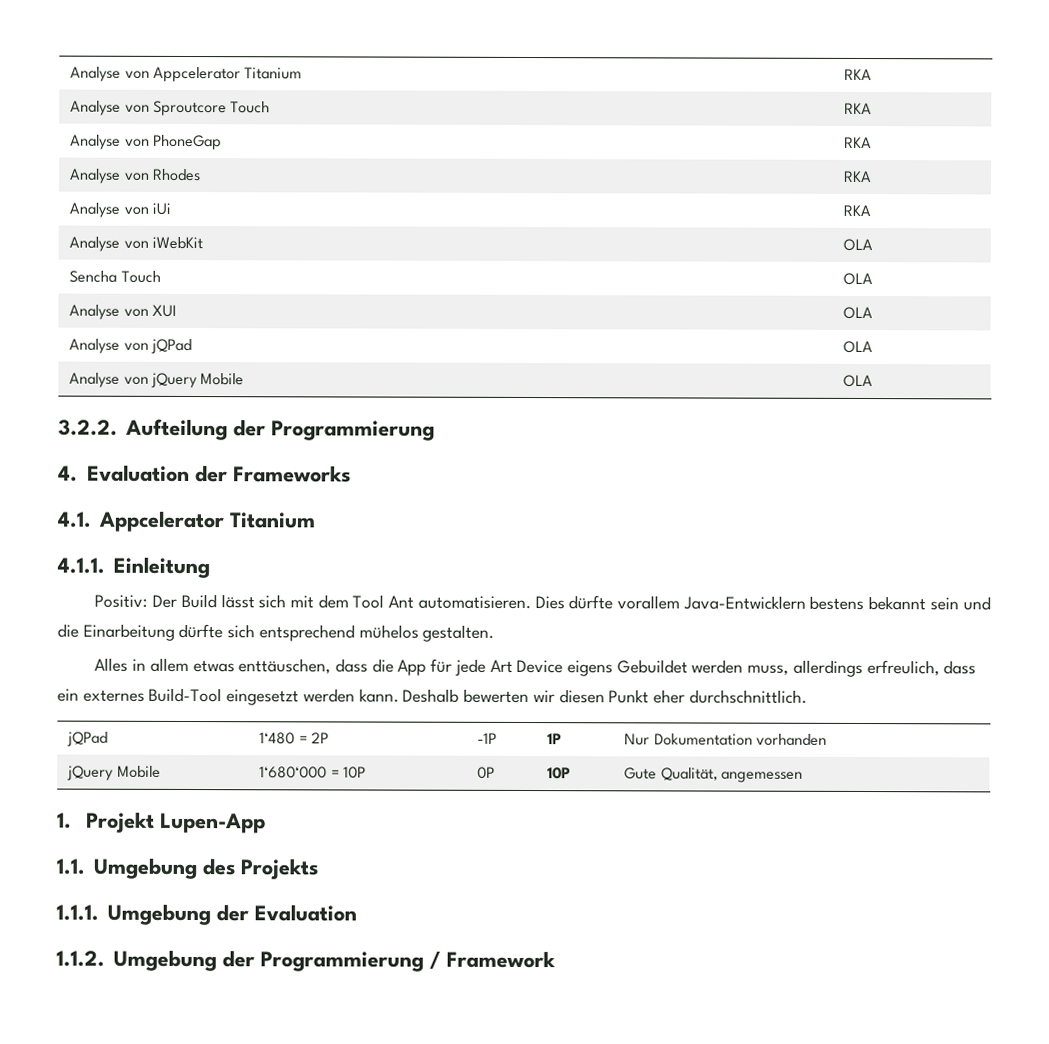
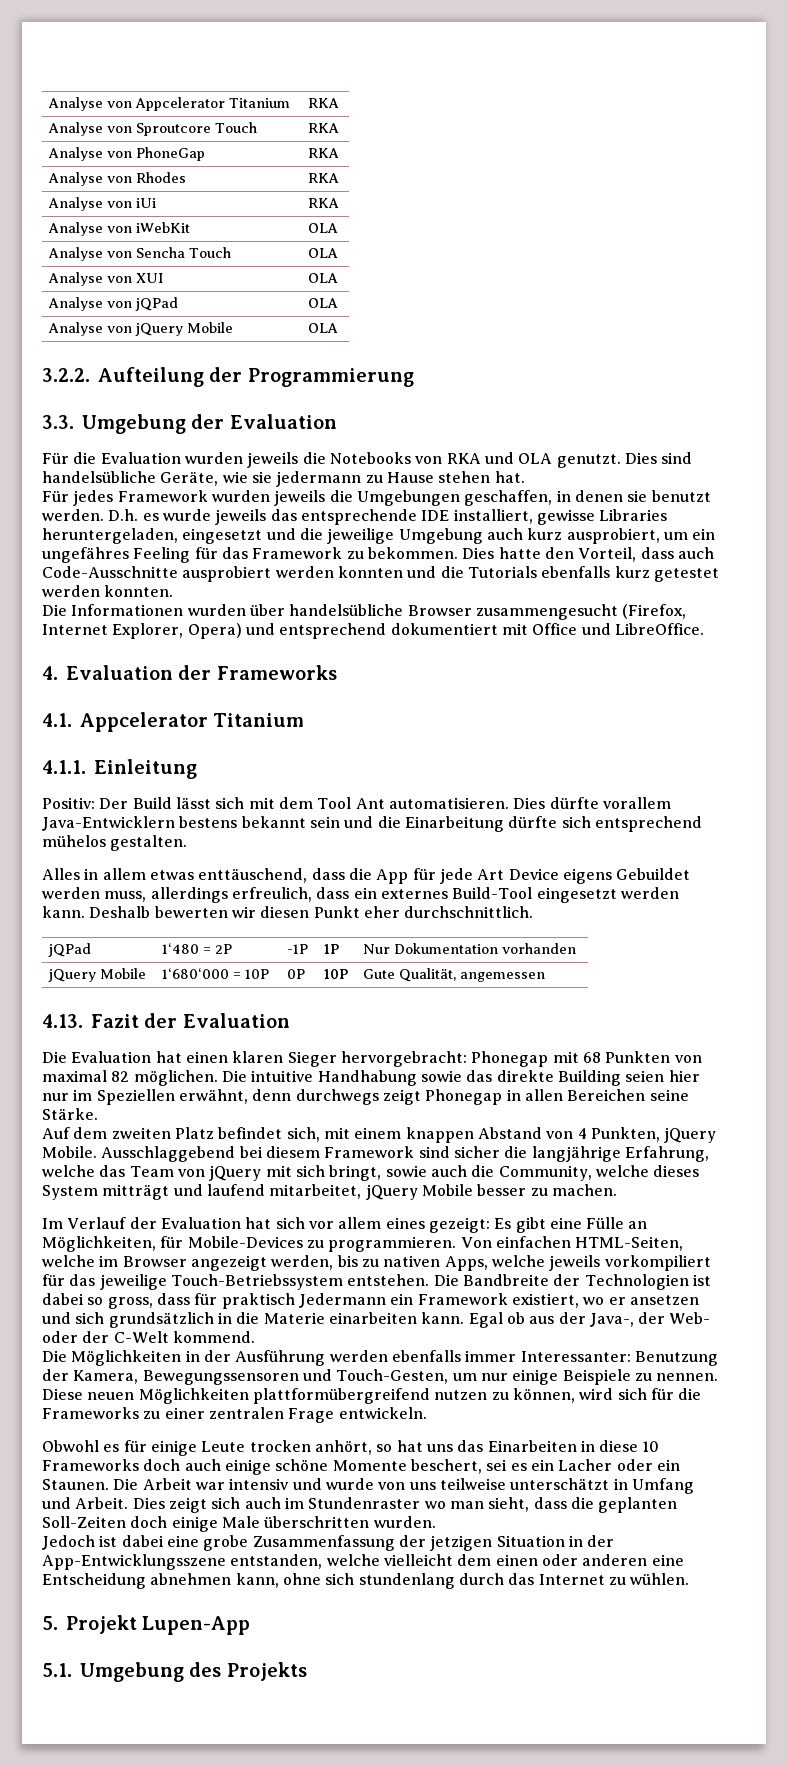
- Sencha Touch | OLA
+ Analyse von Sencha Touch | OLA
+ 3.3. Umgebung der Evaluation
+ Für die Evaluation wurden jeweils die Notebooks von RKA und OLA genutzt. Dies sind handelsübliche Geräte, wie sie jedermann zu Hause stehen hat.
+ Für jedes Framework wurden jeweils die Umgebungen geschaffen, in denen sie benutzt werden. D.h. es wurde jeweils das entsprechende IDE installiert, gewisse Libraries heruntergeladen, eingesetzt und die jeweilige Umgebung auch kurz ausprobiert, um ein ungefähres Feeling für das Framework zu bekommen. Dies hatte den Vorteil, dass auch Code-Ausschnitte ausprobiert werden konnten und die Tutorials ebenfalls kurz getestet werden konnten.
+ Die Informationen wurden über handelsübliche Browser zusammengesucht (Firefox, Internet Explorer, Opera) und entsprechend dokumentiert mit Office und LibreOffice.
- Alles in allem etwas enttäuschen, dass die App für jede Art Device eigens Gebuildet werden muss, allerdings erfreulich, dass ein externes Build-Tool eingesetzt werden kann.
+ Alles in allem etwas enttäuschend, dass die App für jede Art Device eigens Gebuildet werden muss, allerdings erfreulich, dass ein externes Build-Tool eingesetzt werden kann.
- 1. Projekt Lupen-App
+ 4.13. Fazit der Evaluation
+ Die Evaluation hat einen klaren Sieger hervorgebracht: Phonegap mit 68 Punkten von maximal 82 möglichen. Die intuitive Handhabung sowie das direkte Building seien hier nur im Speziellen erwähnt, denn durchwegs zeigt Phonegap in allen Bereichen seine Stärke.
+ Auf dem zweiten Platz befindet sich, mit einem knappen Abstand von 4 Punkten, jQuery Mobile. Ausschlaggebend bei diesem Framework sind sicher die langjährige Erfahrung, welche das Team von jQuery mit sich bringt, sowie auch die Community, welche dieses System mitträgt und laufend mitarbeitet, jQuery Mobile besser zu machen.
+ Im Verlauf der Evaluation hat sich vor allem eines gezeigt: Es gibt eine Fülle an Möglichkeiten, für Mobile-Devices zu programmieren. Von einfachen HTML-Seiten, welche im Browser angezeigt werden, bis zu nativen Apps, welche jeweils vorkompiliert für das jeweilige Touch-Betriebssystem entstehen. Die Bandbreite der Technologien ist dabei so gross, dass für praktisch Jedermann ein Framework existiert, wo er ansetzen und sich grundsätzlich in die Materie einarbeiten kann. Egal ob aus der Java-, der Web- oder der C-Welt kommend.
+ Die Möglichkeiten in der Ausführung werden ebenfalls immer Interessanter: Benutzung der Kamera, Bewegungssensoren und Touch-Gesten, um nur einige Beispiele zu nennen. Diese neuen Möglichkeiten plattformübergreifend nutzen zu können, wird sich für die Frameworks zu einer zentralen Frage entwickeln.
+ Obwohl es für einige Leute trocken anhört, so hat uns das Einarbeiten in diese 10 Frameworks doch auch einige schöne Momente beschert, sei es ein Lacher oder ein Staunen. Die Arbeit war intensiv und wurde von uns teilweise unterschätzt in Umfang und Arbeit. Dies zeigt sich auch im Stundenraster wo man sieht, dass die geplanten Soll-Zeiten doch einige Male überschritten wurden.
+ Jedoch ist dabei eine grobe Zusammenfassung der jetzigen Situation in der App-Entwicklungsszene entstanden, welche vielleicht dem einen oder anderen eine Entscheidung abnehmen kann, ohne sich stundenlang durch das Internet zu wühlen.
+ 5. Projekt Lupen-App
- 1.1. Umgebung des Projekts
+ 5.1. Umgebung des Projekts
- 1.1.1. Umgebung der Evaluation
- 1.1.2. Umgebung der Programmierung / Framework

